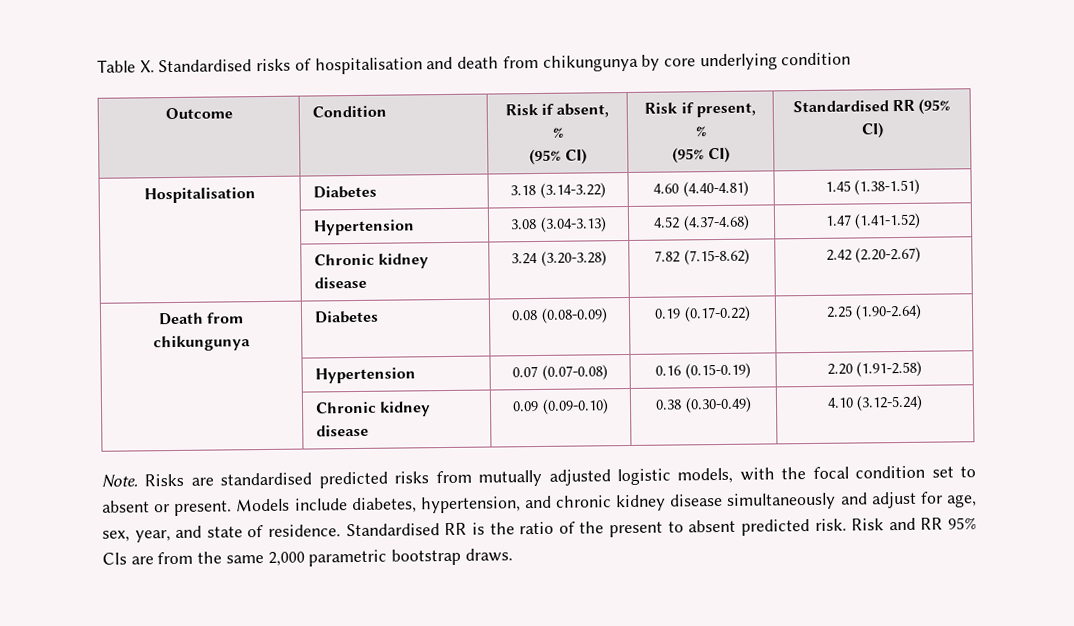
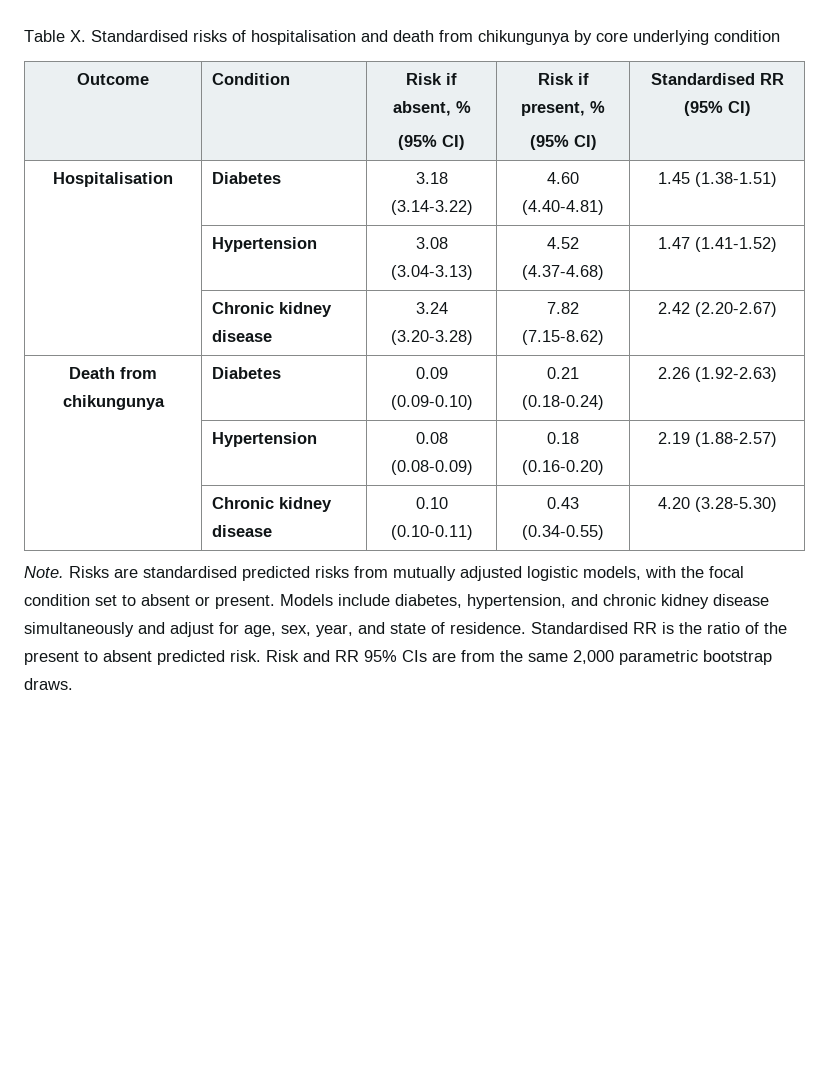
- Death from chikungunya | Diabetes | 0.08 (0.08-0.09) | 0.19 (0.17-0.22) | 2.25 (1.90-2.64)
- | Hypertension | 0.07 (0.07-0.08) | 0.16 (0.15-0.19) | 2.20 (1.91-2.58)
- | Chronic kidney disease | 0.09 (0.09-0.10) | 0.38 (0.30-0.49) | 4.10 (3.12-5.24)
+ Death from chikungunya | Diabetes | 0.09 (0.09-0.10) | 0.21 (0.18-0.24) | 2.26 (1.92-2.63)
+ | Hypertension | 0.08 (0.08-0.09) | 0.18 (0.16-0.20) | 2.19 (1.88-2.57)
+ | Chronic kidney disease | 0.10 (0.10-0.11) | 0.43 (0.34-0.55) | 4.20 (3.28-5.30)

